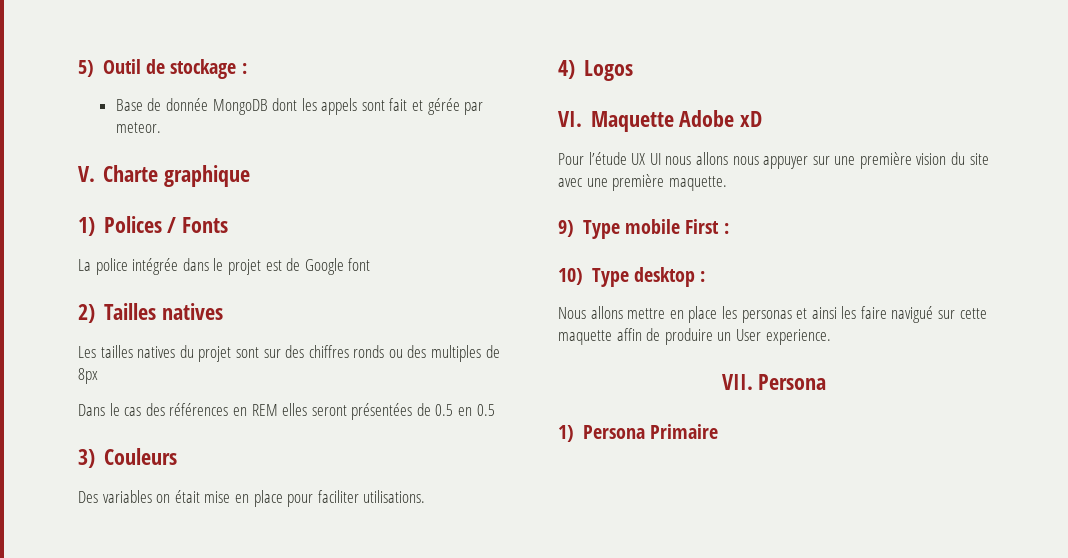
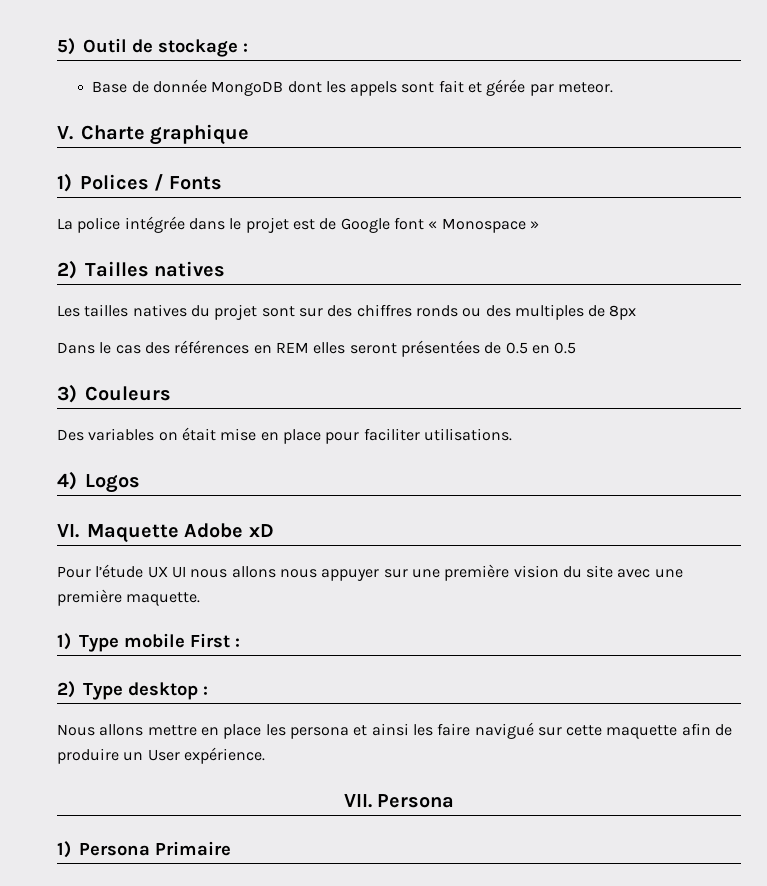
- La police intégrée dans le projet est de Google font
+ La police intégrée dans le projet est de Google font « Monospace »
- 9) Type mobile First :
+ 1) Type mobile First :
- 10) Type desktop :
+ 2) Type desktop :
- Nous allons mettre en place les personas et ainsi les faire navigué sur cette maquette affin de produire un User experience.
+ Nous allons mettre en place les persona et ainsi les faire navigué sur cette maquette afin de produire un User expérience.

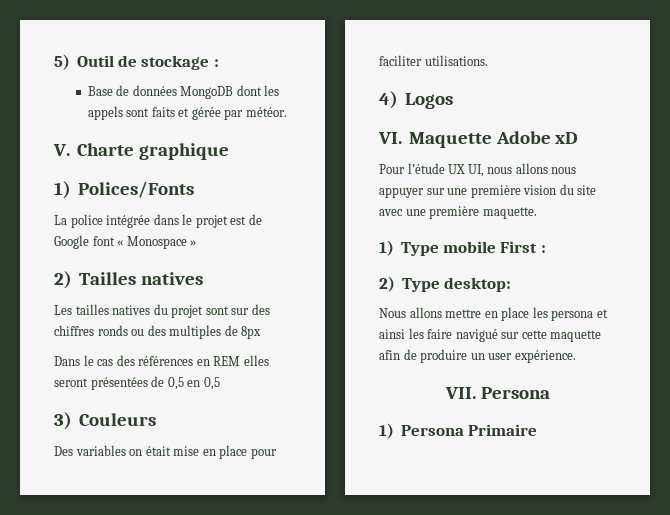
- Base de donnée MongoDB dont les appels sont fait et gérée par meteor.
+ Base de données MongoDB dont les appels sont faits et gérée par météor.
- 1) Polices / Fonts
+ 1) Polices/Fonts
- Dans le cas des références en REM elles seront présentées de 0.5 en 0.5
+ Dans le cas des références en REM elles seront présentées de 0,5 en 0,5
- Pour l’étude UX UI nous allons nous appuyer sur une première vision du site avec une première maquette.
+ Pour l’étude UX UI, nous allons nous appuyer sur une première vision du site avec une première maquette.
- 2) Type desktop :
+ 2) Type desktop:
- Nous allons mettre en place les persona et ainsi les faire navigué sur cette maquette afin de produire un User expérience.
+ Nous allons mettre en place les persona et ainsi les faire navigué sur cette maquette afin de produire un user expérience.

